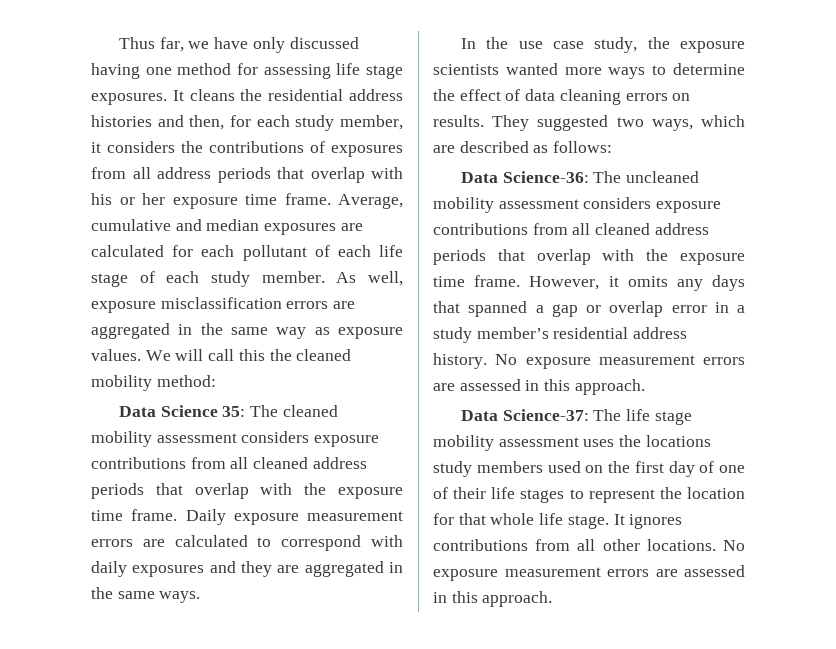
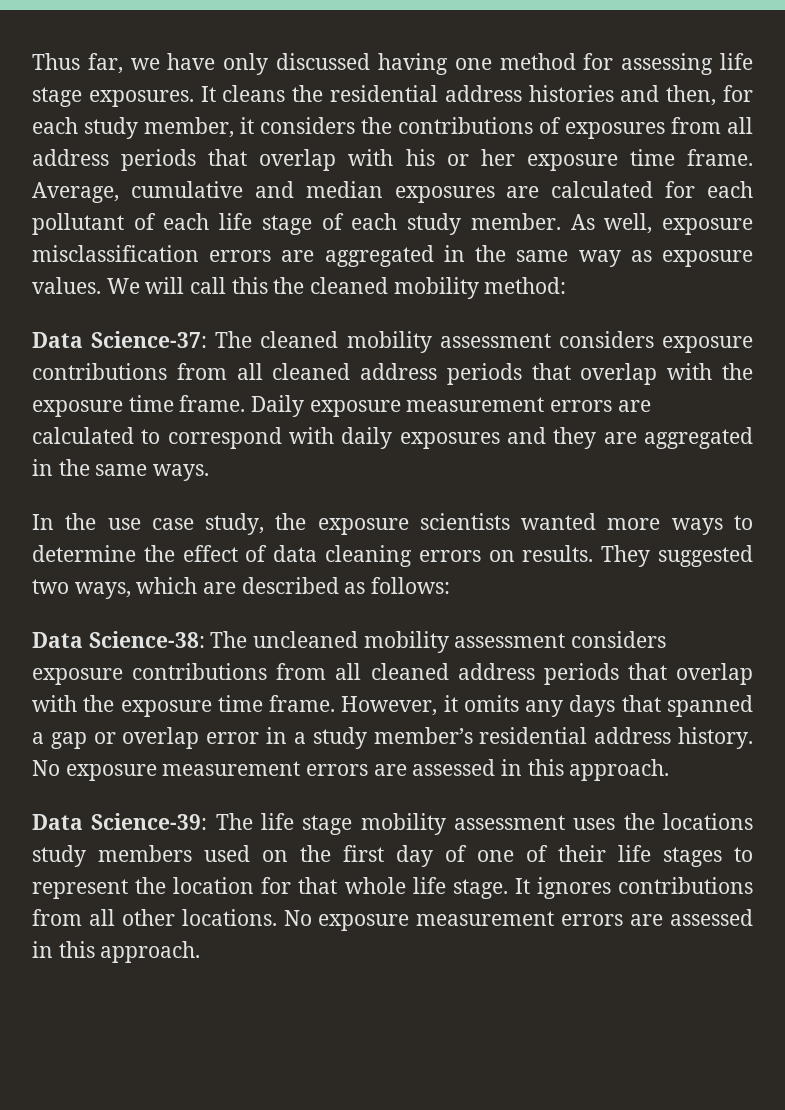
- Data Science 35: The cleaned mobility assessment considers exposure contributions from all cleaned address periods that overlap with the exposure time frame.
+ Data Science-37: The cleaned mobility assessment considers exposure contributions from all cleaned address periods that overlap with the exposure time frame.
- Data Science-36: The uncleaned mobility assessment considers exposure contributions from all cleaned address periods that overlap with the exposure time frame.
+ Data Science-38: The uncleaned mobility assessment considers exposure contributions from all cleaned address periods that overlap with the exposure time frame.
- Data Science-37: The life stage mobility assessment uses the locations study members used on the first day of one of their life stages to represent the location for that whole life stage.
+ Data Science-39: The life stage mobility assessment uses the locations study members used on the first day of one of their life stages to represent the location for that whole life stage.

